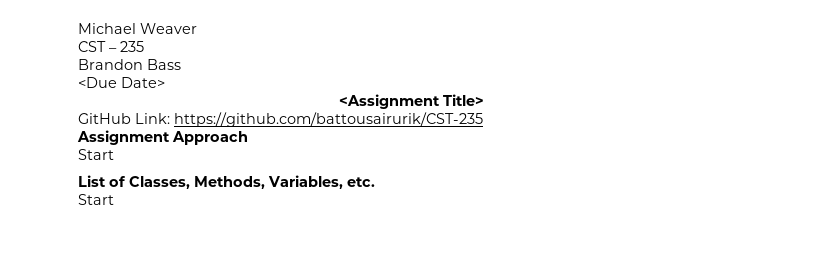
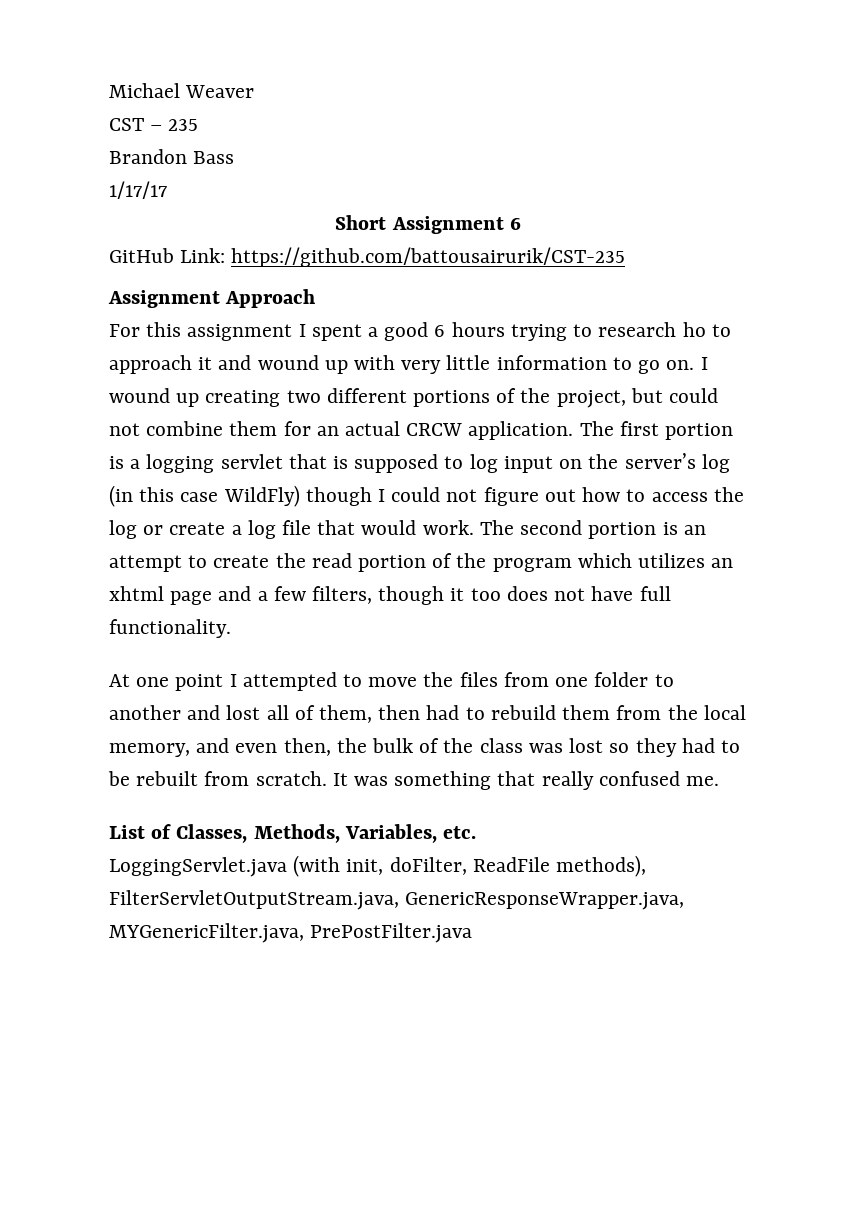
- <Due Date>
- <Assignment Title>
+ 1/17/17
+ Short Assignment 6
  Assignment Approach
- Start
+ For this assignment I spent a good 6 hours trying to research ho to approach it and wound up with very little information to go on. I wound up creating two different portions of the project, but could not combine them for an actual CRCW application. The first portion is a logging servlet that is supposed to log input on the server’s log (in this case WildFly) though I could not figure out how to access the log or create a log file that would work. The second portion is an attempt to create the read portion of the program which utilizes an xhtml page and a few filters, though it too does not have full functionality.
+ At one point I attempted to move the files from one folder to another and lost all of them, then had to rebuild them from the local memory, and even then, the bulk of the class was lost so they had to be rebuilt from scratch. It was something that really confused me.
  List of Classes, Methods, Variables, etc.
- Start
+ LoggingServlet.java (with init, doFilter, ReadFile methods), FilterServletOutputStream.java, GenericResponseWrapper.java, MYGenericFilter.java, PrePostFilter.java

